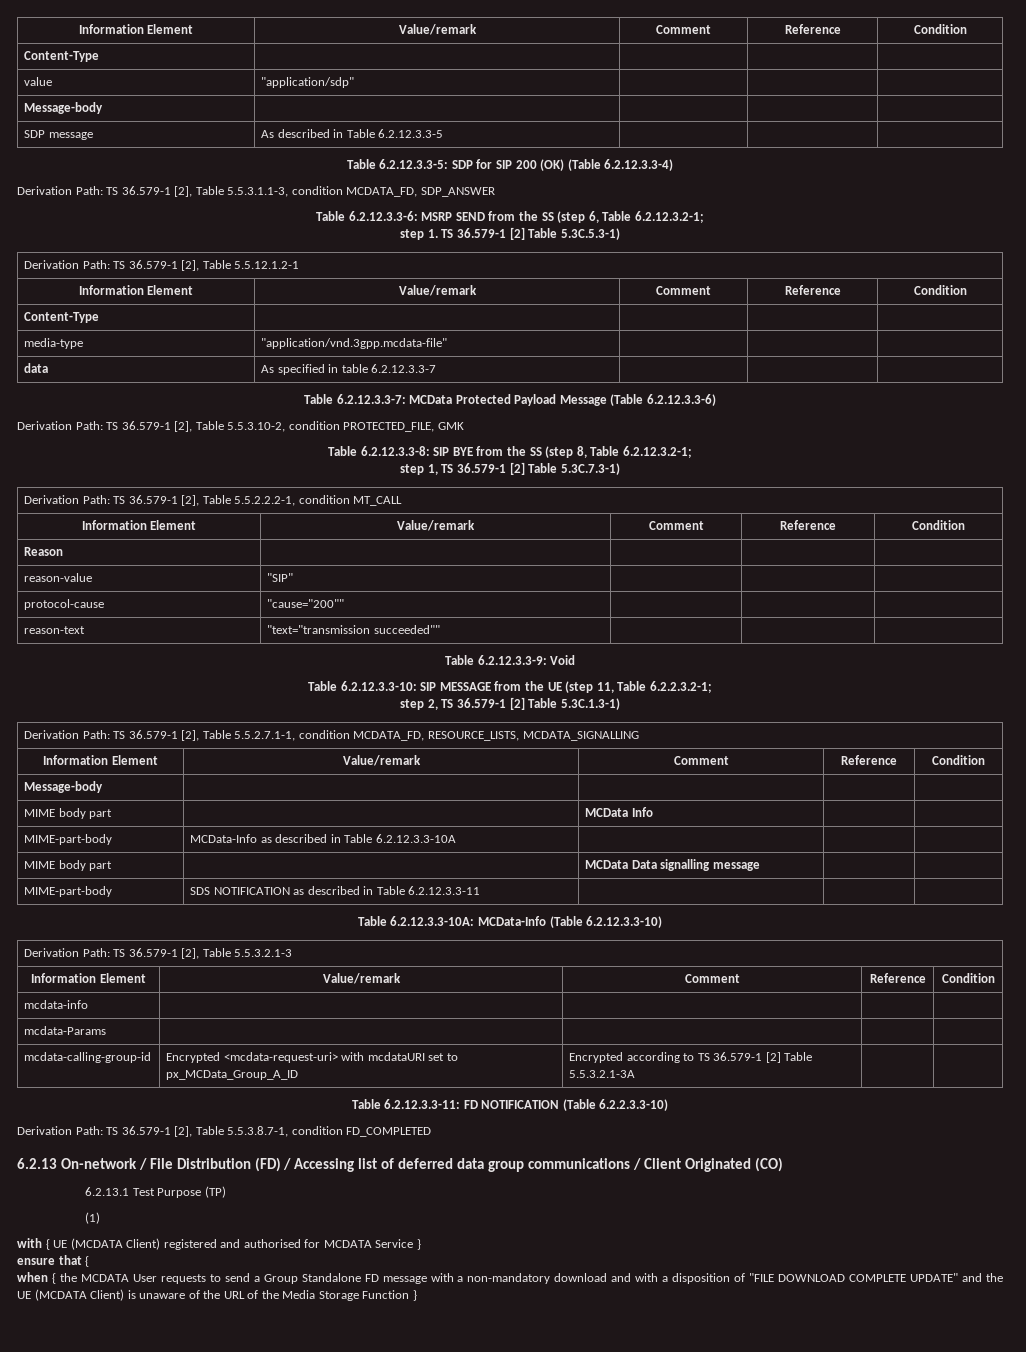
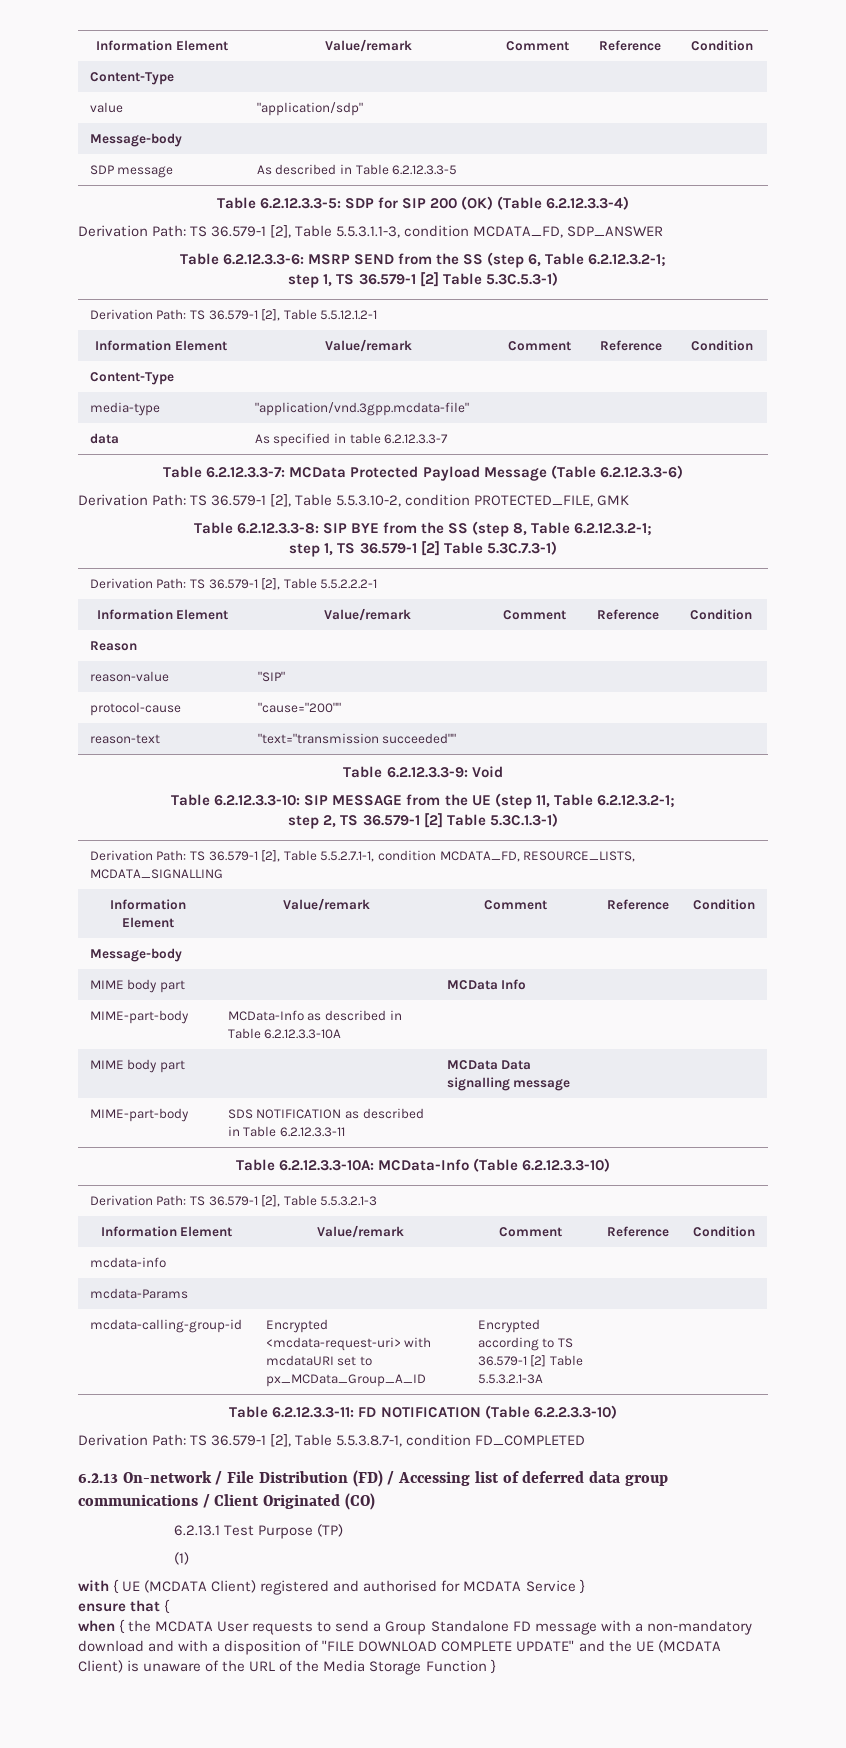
- step 1. TS 36.579-1 [2] Table 5.3C.5.3-1)
+ step 1, TS 36.579-1 [2] Table 5.3C.5.3-1)
- Derivation Path: TS 36.579-1 [2], Table 5.5.2.2.2-1, condition MT_CALL
+ Derivation Path: TS 36.579-1 [2], Table 5.5.2.2.2-1
- Table 6.2.12.3.3-10: SIP MESSAGE from the UE (step 11, Table 6.2.2.3.2-1;
+ Table 6.2.12.3.3-10: SIP MESSAGE from the UE (step 11, Table 6.2.12.3.2-1;

